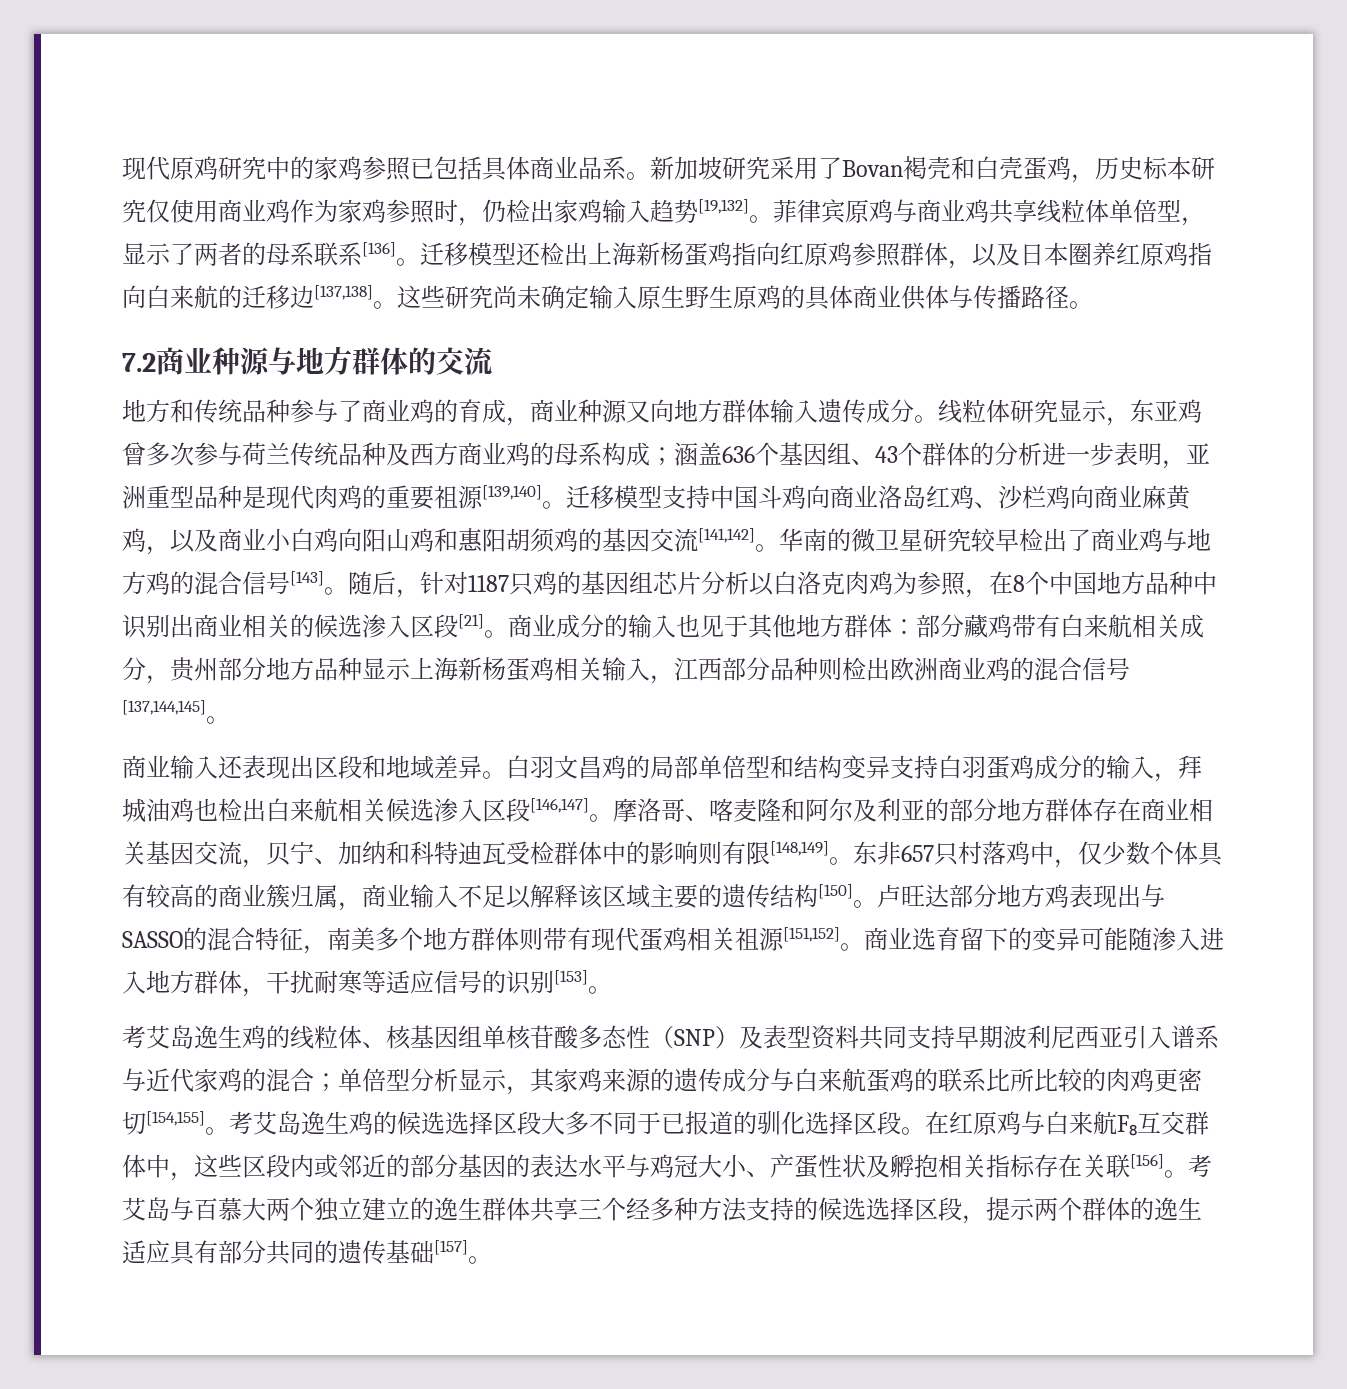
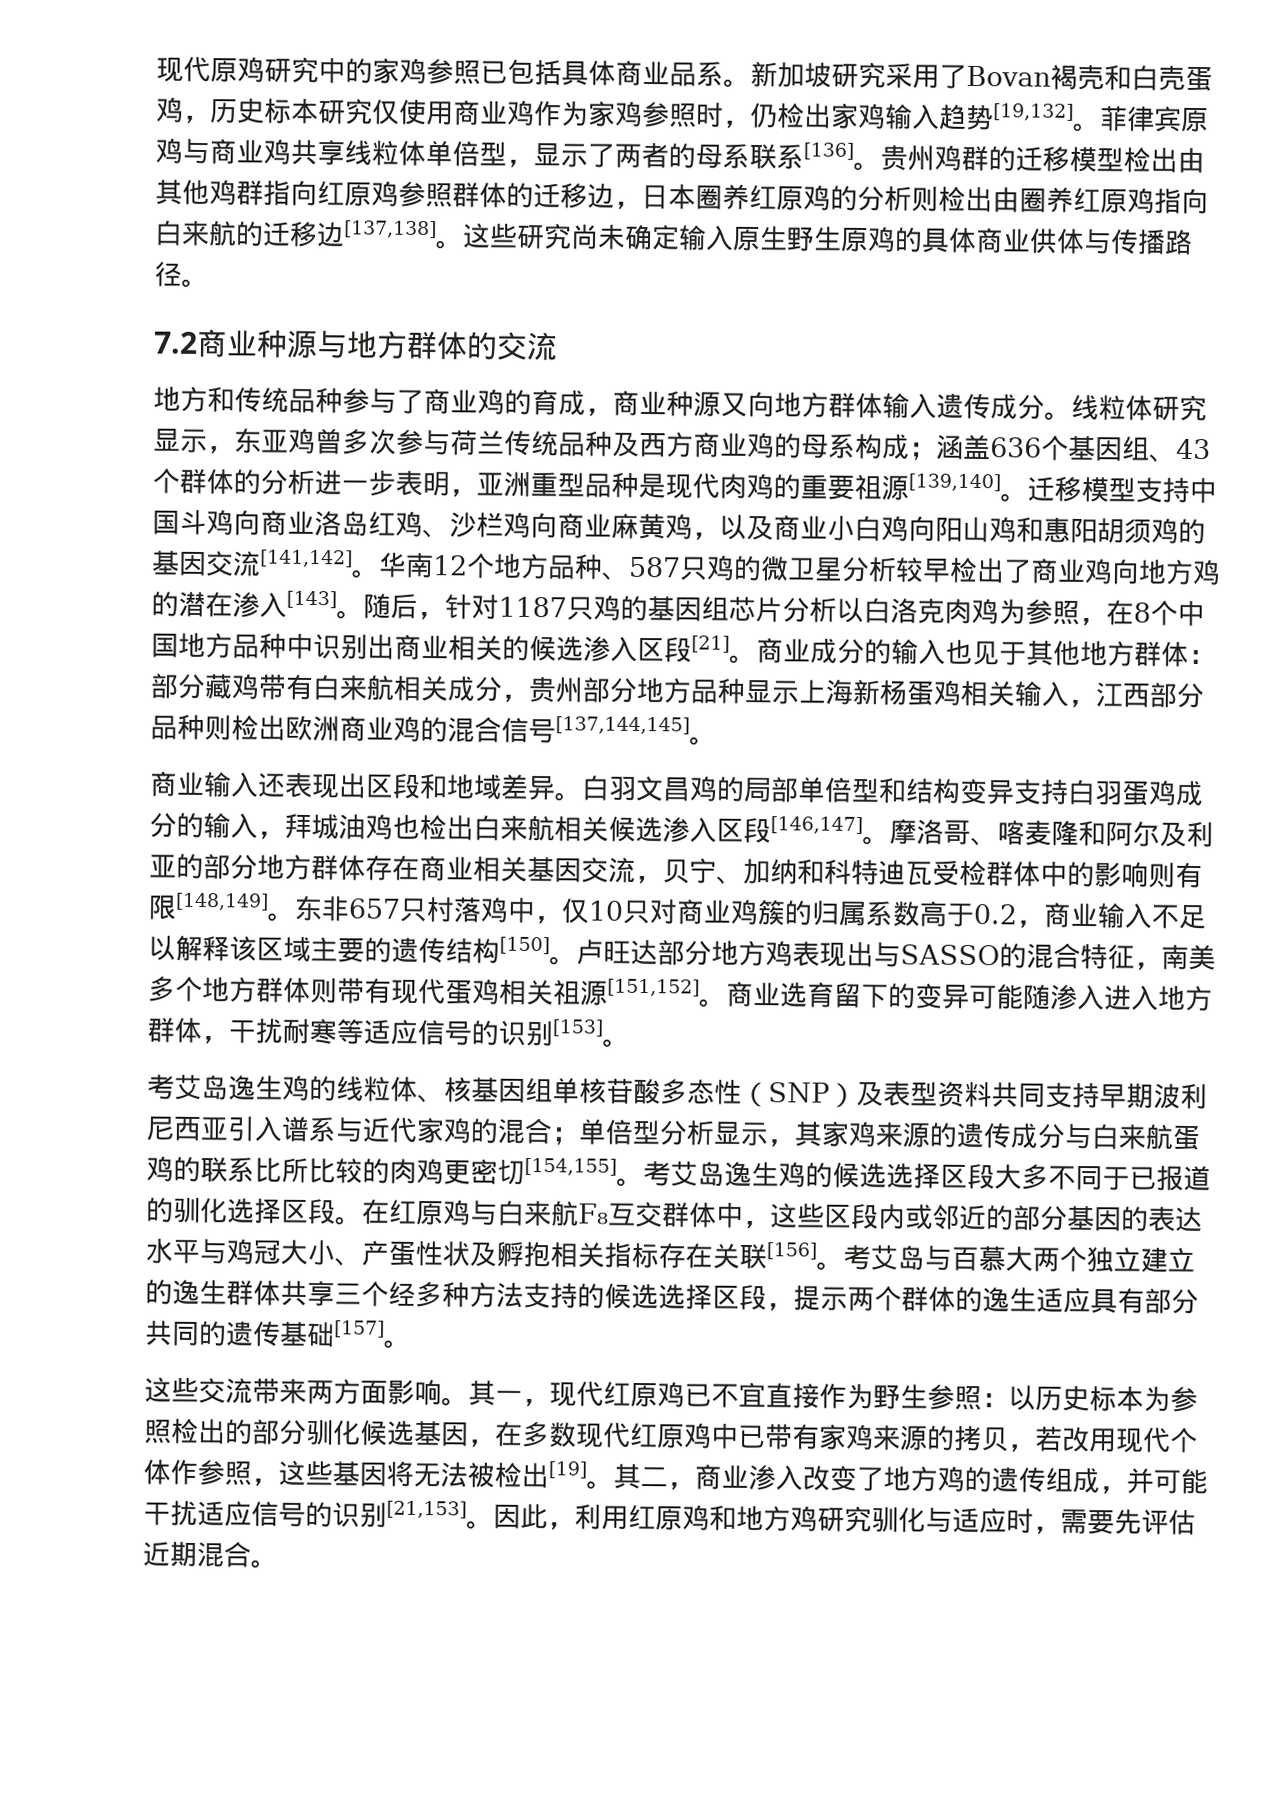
- 迁移模型还检出上海新杨蛋鸡指向红原鸡参照群体，以及日本圈养红原鸡指向白来航的迁移边[137,138]。
+ 贵州鸡群的迁移模型检出由其他鸡群指向红原鸡参照群体的迁移边，日本圈养红原鸡的分析则检出由圈养红原鸡指向白来航的迁移边[137,138]。
- 华南的微卫星研究较早检出了商业鸡与地方鸡的混合信号[143]。
+ 华南12个地方品种、587只鸡的微卫星分析较早检出了商业鸡向地方鸡的潜在渗入[143]。
- 东非657只村落鸡中，仅少数个体具有较高的商业簇归属，商业输入不足以解释该区域主要的遗传结构[150]。
+ 东非657只村落鸡中，仅10只对商业鸡簇的归属系数高于0.2，商业输入不足以解释该区域主要的遗传结构[150]。
+ 这些交流带来两方面影响。其一，现代红原鸡已不宜直接作为野生参照：以历史标本为参照检出的部分驯化候选基因，在多数现代红原鸡中已带有家鸡来源的拷贝，若改用现代个体作参照，这些基因将无法被检出[19]。其二，商业渗入改变了地方鸡的遗传组成，并可能干扰适应信号的识别[21,153]。因此，利用红原鸡和地方鸡研究驯化与适应时，需要先评估近期混合。

